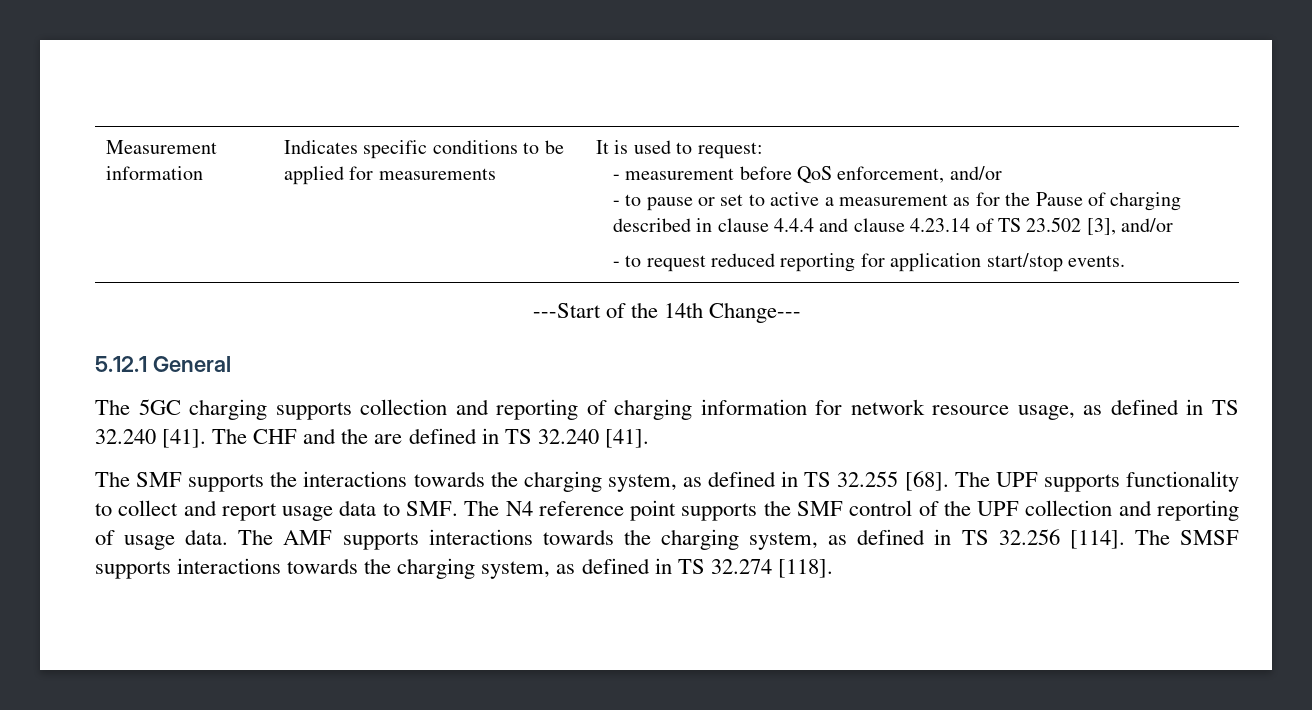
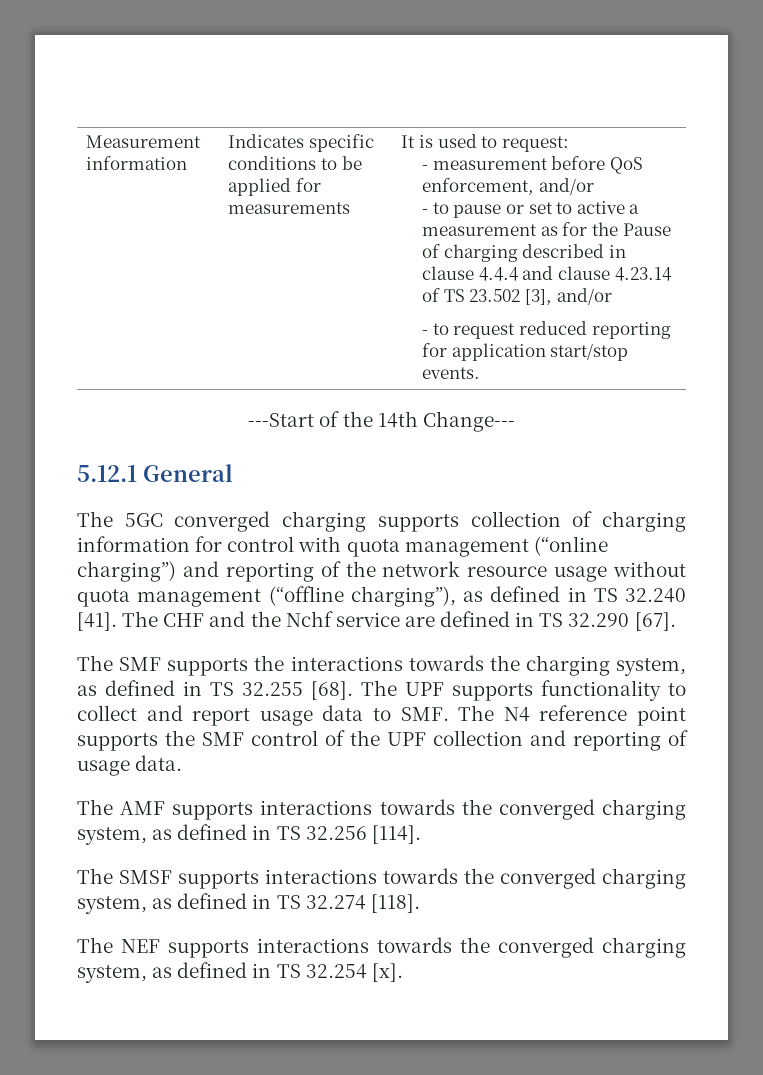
- The 5GC charging supports collection and reporting of charging information for network resource usage, as defined in TS 32.240 [41].
+ The 5GC converged charging supports collection of charging information for control with quota management (“online charging”) and reporting of the network resource usage without quota management (“offline charging”), as defined in TS 32.240 [41].
- The CHF and the are defined in TS 32.240 [41].
+ The CHF and the Nchf service are defined in TS 32.290 [67].
- The UPF supports functionality to collect and report usage data to SMF. The N4 reference point supports the SMF control of the UPF collection and reporting of usage data. The AMF supports interactions towards the charging system, as defined in TS 32.256 [114]. The SMSF supports interactions towards the charging system, as defined in TS 32.274 [118].
+ The UPF supports functionality to collect and report usage data to SMF. The N4 reference point supports the SMF control of the UPF collection and reporting of usage data.
+ The AMF supports interactions towards the converged charging system, as defined in TS 32.256 [114].
+ The SMSF supports interactions towards the converged charging system, as defined in TS 32.274 [118].
+ The NEF supports interactions towards the converged charging system, as defined in TS 32.254 [x].

